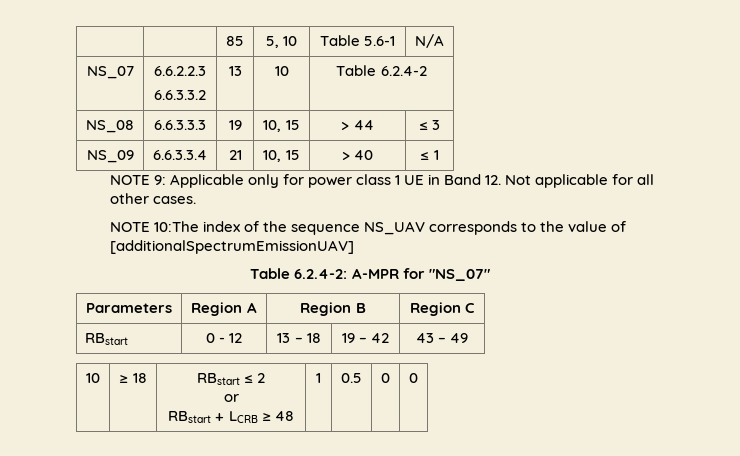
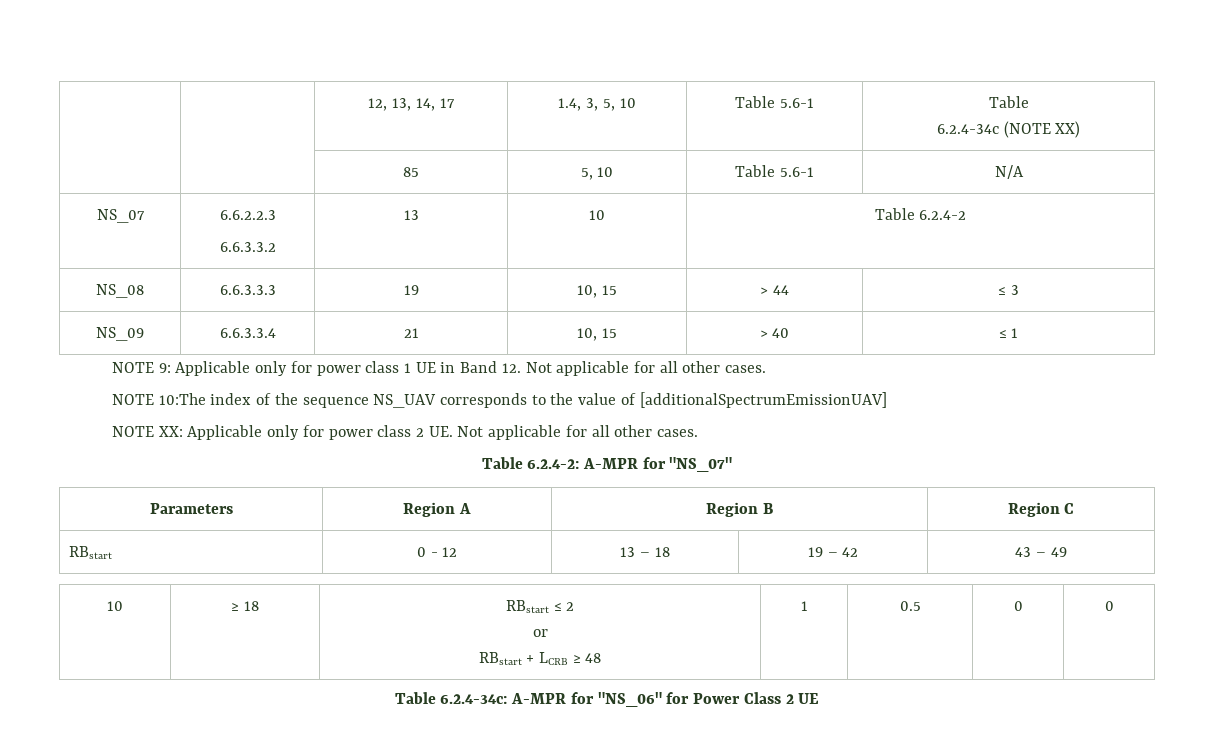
+ | | 12, 13, 14, 17 | 1.4, 3, 5, 10 | Table 5.6-1 | Table
+ 6.2.4-34c (NOTE XX)
+ NOTE XX: Applicable only for power class 2 UE. Not applicable for all other cases.
+ Table 6.2.4-34c: A-MPR for "NS_06" for Power Class 2 UE

